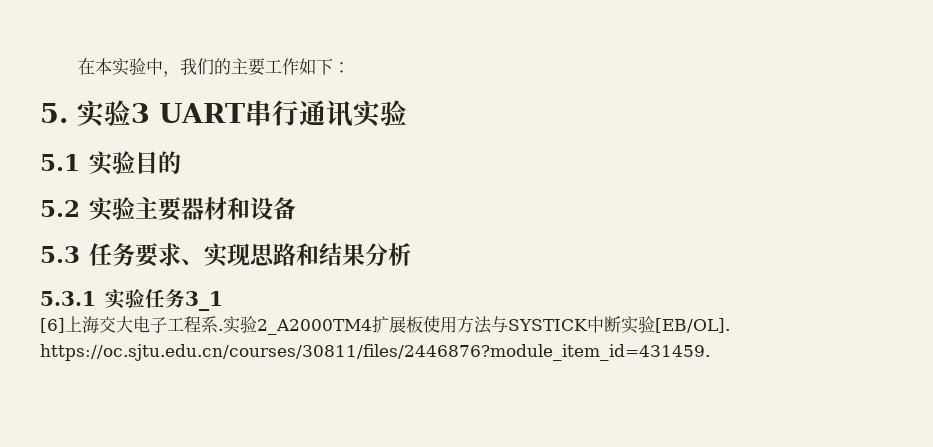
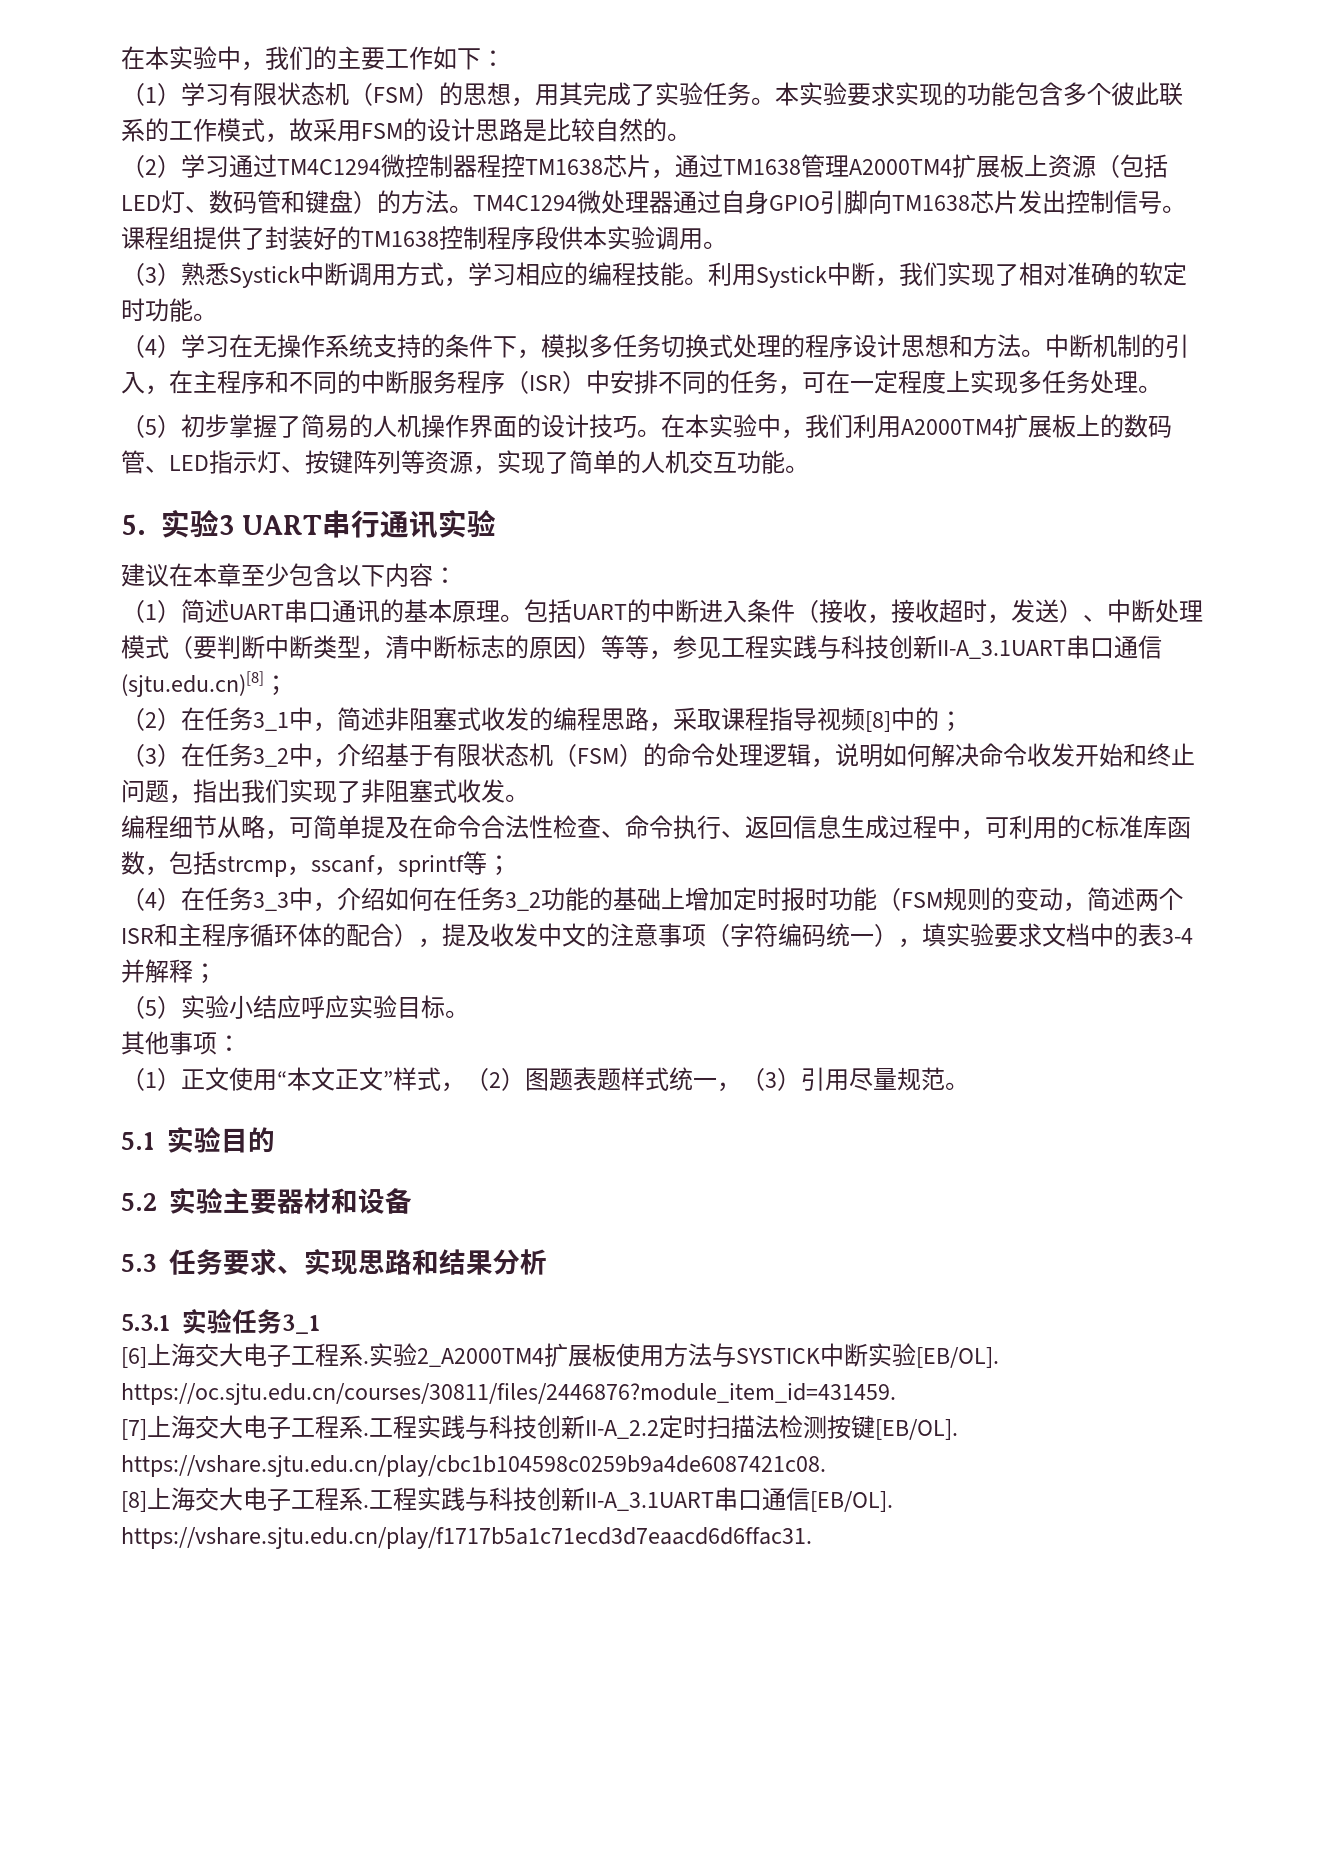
+ （1）学习有限状态机（FSM）的思想，用其完成了实验任务。本实验要求实现的功能包含多个彼此联系的工作模式，故采用FSM的设计思路是比较自然的。
+ （2）学习通过TM4C1294微控制器程控TM1638芯片，通过TM1638管理A2000TM4扩展板上资源（包括LED灯、数码管和键盘）的方法。TM4C1294微处理器通过自身GPIO引脚向TM1638芯片发出控制信号。课程组提供了封装好的TM1638控制程序段供本实验调用。
+ （3）熟悉Systick中断调用方式，学习相应的编程技能。利用Systick中断，我们实现了相对准确的软定时功能。
+ （4）学习在无操作系统支持的条件下，模拟多任务切换式处理的程序设计思想和方法。中断机制的引入，在主程序和不同的中断服务程序（ISR）中安排不同的任务，可在一定程度上实现多任务处理。
+ （5）初步掌握了简易的人机操作界面的设计技巧。在本实验中，我们利用A2000TM4扩展板上的数码管、LED指示灯、按键阵列等资源，实现了简单的人机交互功能。
+ 建议在本章至少包含以下内容：
+ （1）简述UART串口通讯的基本原理。包括UART的中断进入条件（接收，接收超时，发送）、中断处理模式（要判断中断类型，清中断标志的原因）等等，参见工程实践与科技创新II-A_3.1UART串口通信(sjtu.edu.cn)[8]；
+ （2）在任务3_1中，简述非阻塞式收发的编程思路，采取课程指导视频[8]中的；
+ （3）在任务3_2中，介绍基于有限状态机（FSM）的命令处理逻辑，说明如何解决命令收发开始和终止问题，指出我们实现了非阻塞式收发。
+ 编程细节从略，可简单提及在命令合法性检查、命令执行、返回信息生成过程中，可利用的C标准库函数，包括strcmp，sscanf，sprintf等；
+ （4）在任务3_3中，介绍如何在任务3_2功能的基础上增加定时报时功能（FSM规则的变动，简述两个ISR和主程序循环体的配合），提及收发中文的注意事项（字符编码统一），填实验要求文档中的表3-4并解释；
+ （5）实验小结应呼应实验目标。
+ 其他事项：
+ （1）正文使用“本文正文”样式，（2）图题表题样式统一，（3）引用尽量规范。
+ [7]上海交大电子工程系.工程实践与科技创新II-A_2.2定时扫描法检测按键[EB/OL]. https://vshare.sjtu.edu.cn/play/cbc1b104598c0259b9a4de6087421c08.
+ [8]上海交大电子工程系.工程实践与科技创新II-A_3.1UART串口通信[EB/OL]. https://vshare.sjtu.edu.cn/play/f1717b5a1c71ecd3d7eaacd6d6ffac31.

